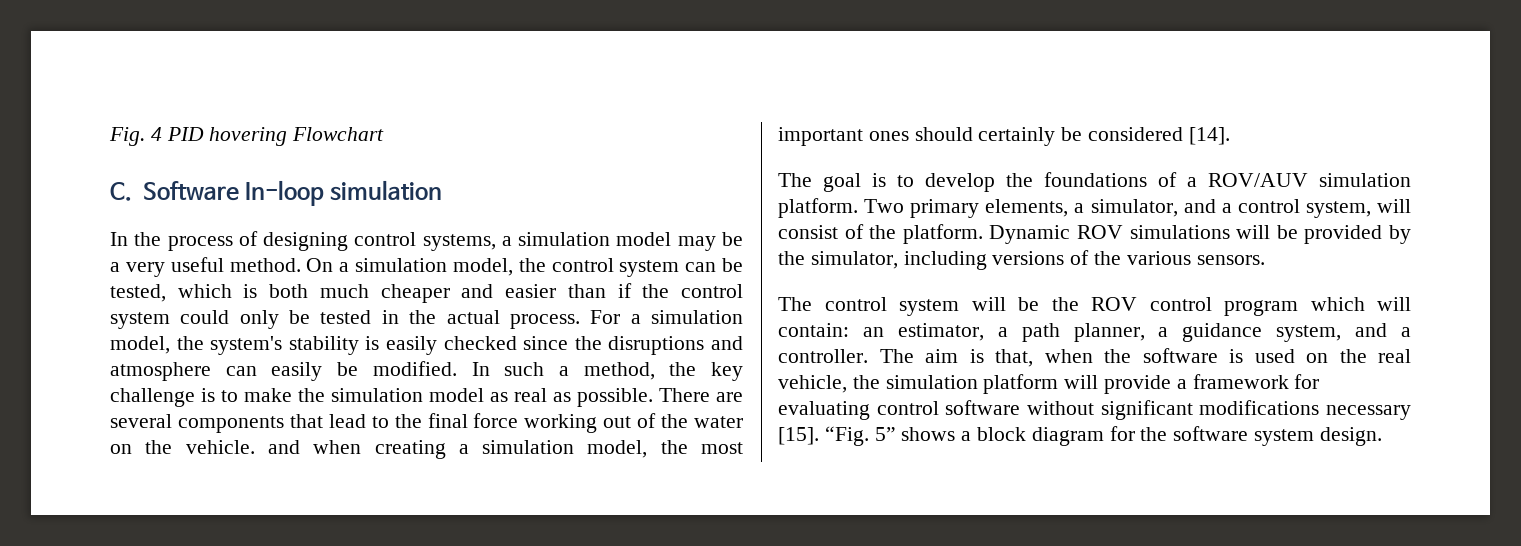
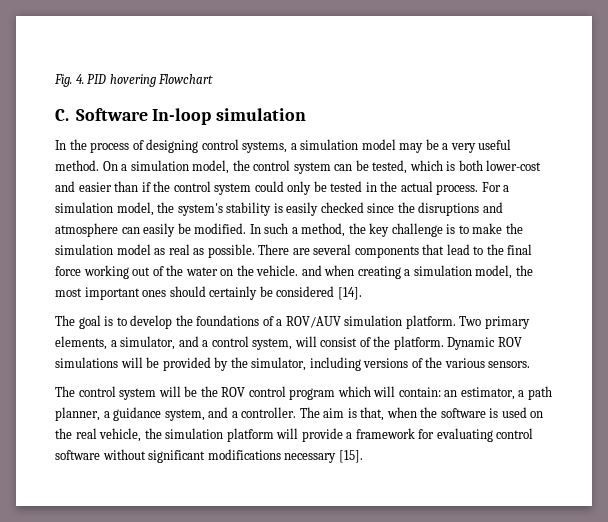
- Fig. 4 PID hovering Flowchart
+ Fig. 4. PID hovering Flowchart
- On a simulation model, the control system can be tested, which is both much cheaper and easier than if the control system could only be tested in the actual process.
+ On a simulation model, the control system can be tested, which is both lower-cost and easier than if the control system could only be tested in the actual process.
- “Fig. 5” shows a block diagram for the software system design.

